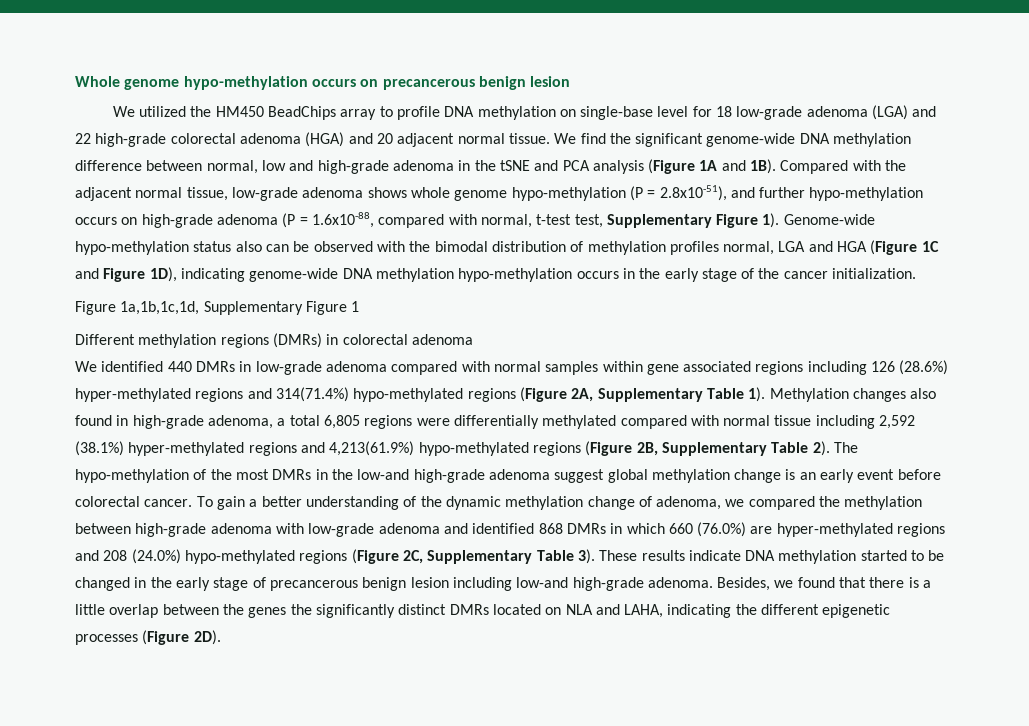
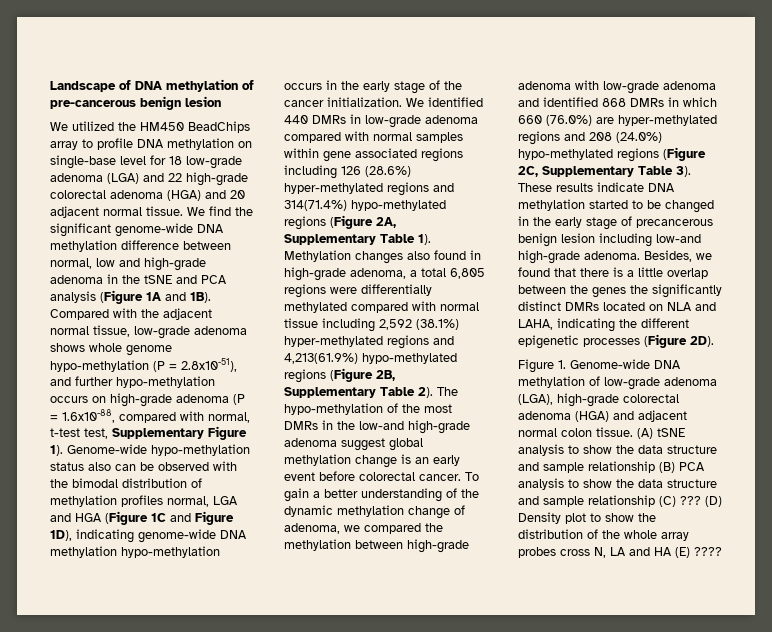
- Whole genome hypo-methylation occurs on precancerous benign lesion
+ Landscape of DNA methylation of pre-cancerous benign lesion
- Genome-wide hypo-methylation status also can be observed with the bimodal distribution of methylation profiles normal, LGA and HGA (Figure 1C and Figure 1D), indicating genome-wide DNA methylation hypo-methylation occurs in the early stage of the cancer initialization.
- Figure 1a,1b,1c,1d, Supplementary Figure 1
- Different methylation regions (DMRs) in colorectal adenoma
- We identified 440 DMRs in low-grade adenoma compared with normal samples within gene associated regions including 126 (28.6%) hyper-methylated regions and 314(71.4%) hypo-methylated regions (Figure 2A, Supplementary Table 1).
+ Genome-wide hypo-methylation status also can be observed with the bimodal distribution of methylation profiles normal, LGA and HGA (Figure 1C and Figure 1D), indicating genome-wide DNA methylation hypo-methylation occurs in the early stage of the cancer initialization. We identified 440 DMRs in low-grade adenoma compared with normal samples within gene associated regions including 126 (28.6%) hyper-methylated regions and 314(71.4%) hypo-methylated regions (Figure 2A, Supplementary Table 1).
+ Figure 1. Genome-wide DNA methylation of low-grade adenoma (LGA), high-grade colorectal adenoma (HGA) and adjacent normal colon tissue. (A) tSNE analysis to show the data structure and sample relationship (B) PCA analysis to show the data structure and sample relationship (C) ??? (D) Density plot to show the distribution of the whole array probes cross N, LA and HA (E) ????

